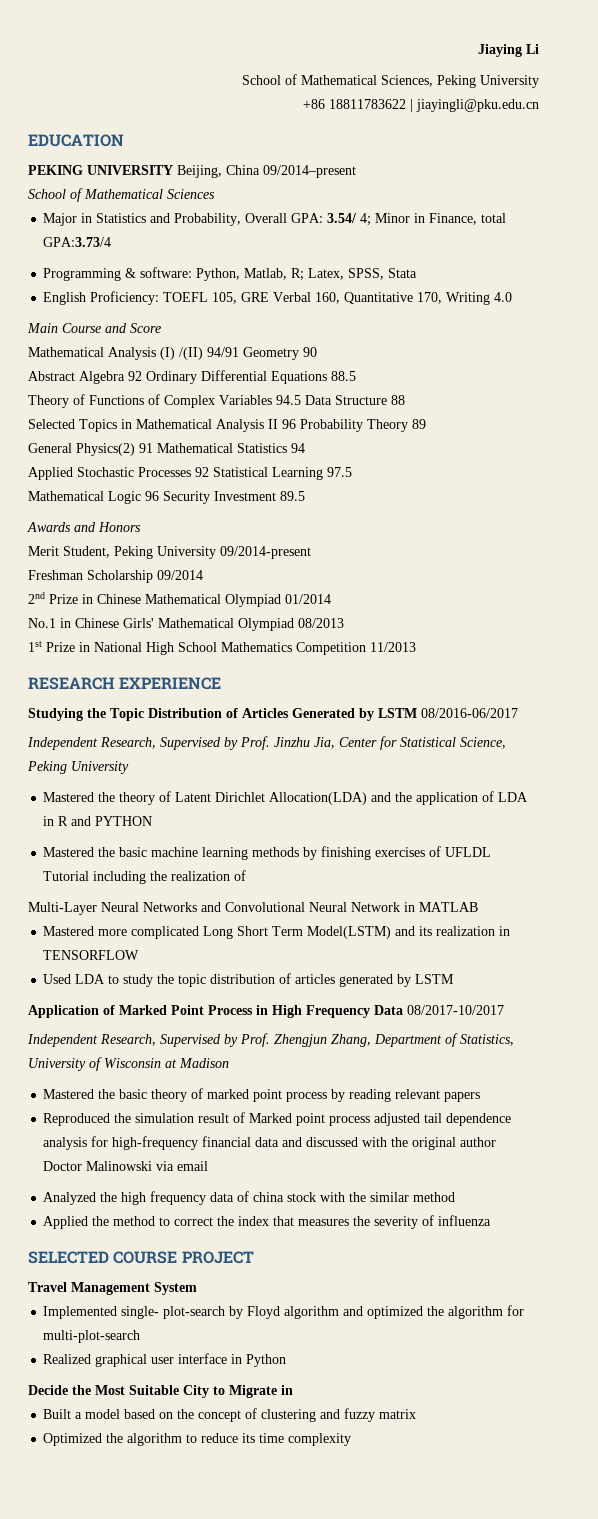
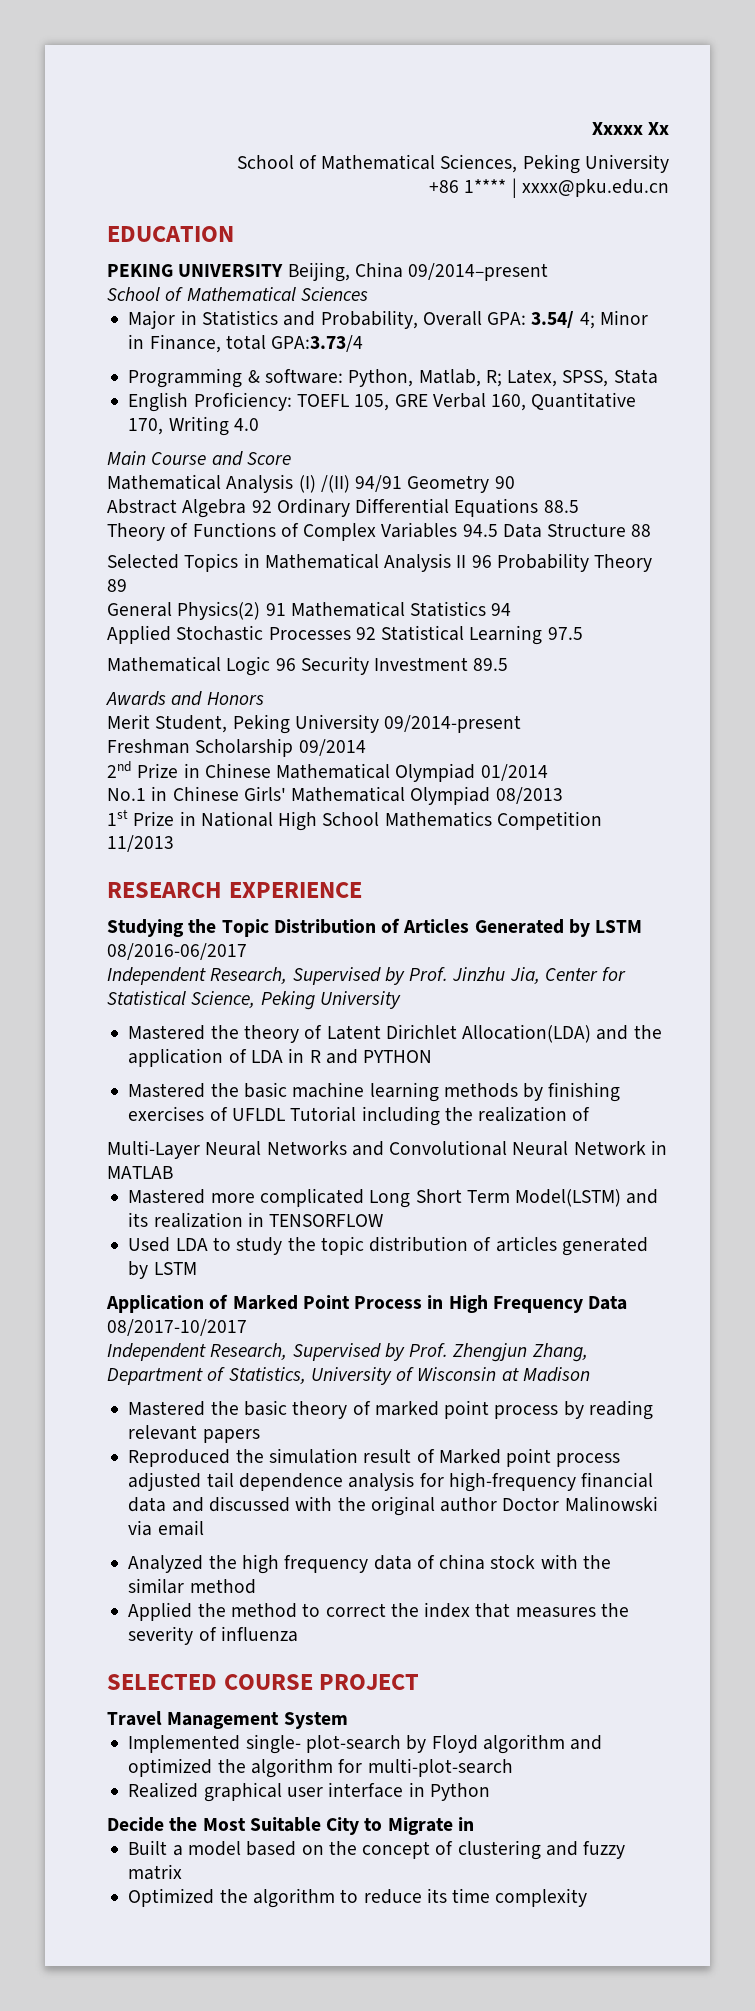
- Jiaying Li
+ Xxxxx Xx
- +86 18811783622 | jiayingli@pku.edu.cn
+ +86 1**** | xxxx@pku.edu.cn

